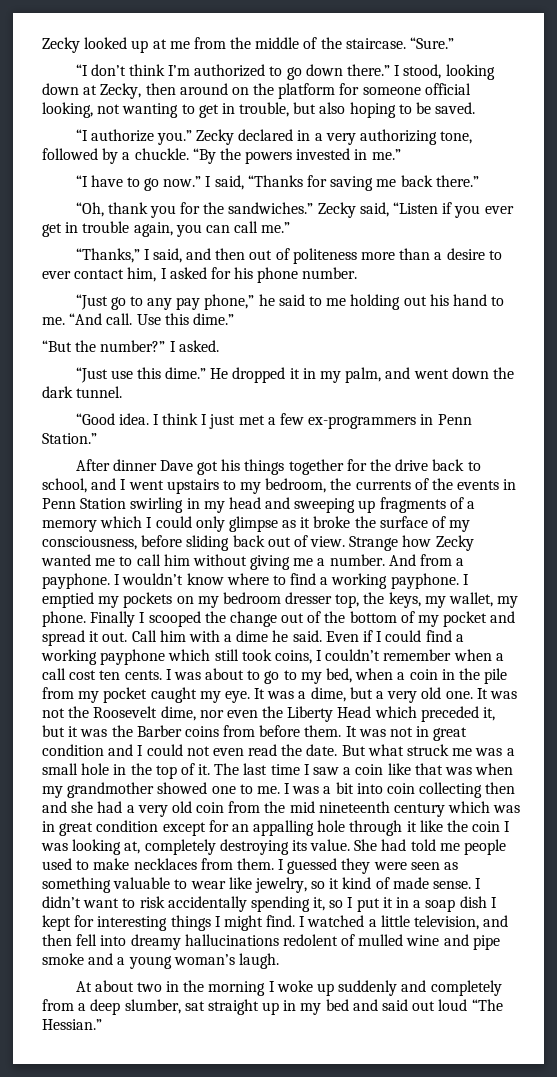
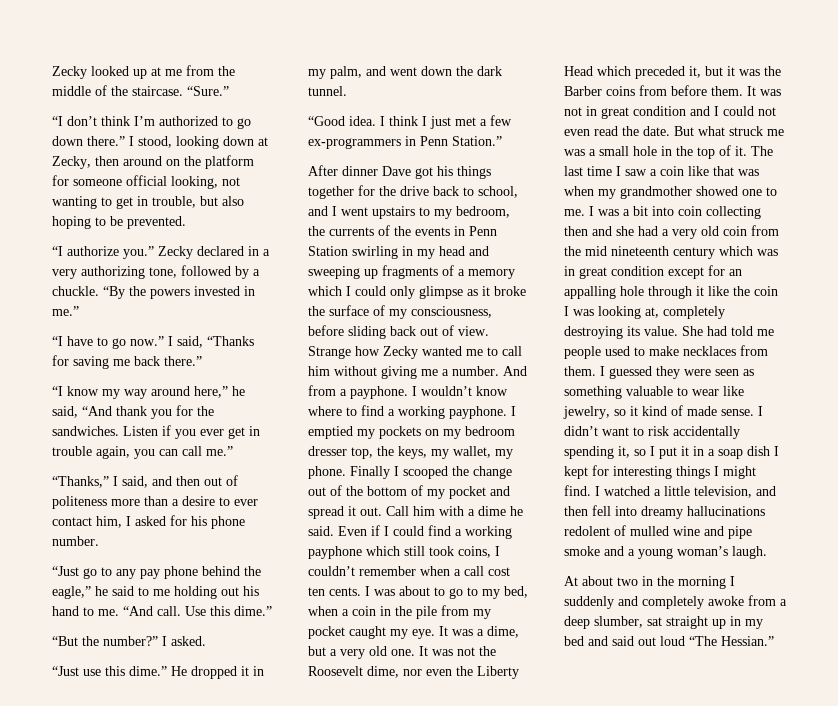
- I stood, looking down at Zecky, then around on the platform for someone official looking, not wanting to get in trouble, but also hoping to be saved.
+ I stood, looking down at Zecky, then around on the platform for someone official looking, not wanting to get in trouble, but also hoping to be prevented.
- “Oh, thank you for the sandwiches.” Zecky said, “Listen if you ever get in trouble again, you can call me.”
+ “I know my way around here,” he said, “And thank you for the sandwiches. Listen if you ever get in trouble again, you can call me.”
- “Just go to any pay phone,” he said to me holding out his hand to me.
+ “Just go to any pay phone behind the eagle,” he said to me holding out his hand to me.
- At about two in the morning I woke up suddenly and completely from a deep slumber, sat straight up in my bed and said out loud “The Hessian.”
+ At about two in the morning I suddenly and completely awoke from a deep slumber, sat straight up in my bed and said out loud “The Hessian.”

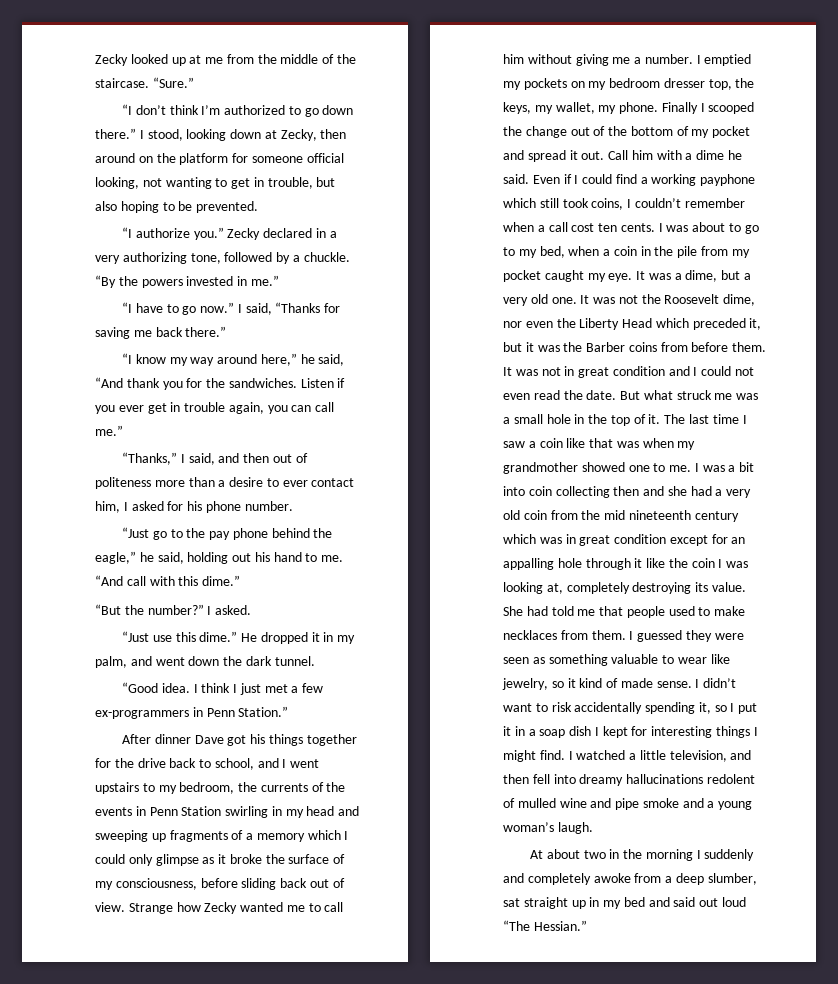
- “Just go to any pay phone behind the eagle,” he said to me holding out his hand to me.
+ “Just go to the pay phone behind the eagle,” he said, holding out his hand to me.
- “And call. Use this dime.”
+ “And call with this dime.”
- And from a payphone. I wouldn’t know where to find a working payphone.
- She had told me people used to make necklaces from them.
+ She had told me that people used to make necklaces from them.

